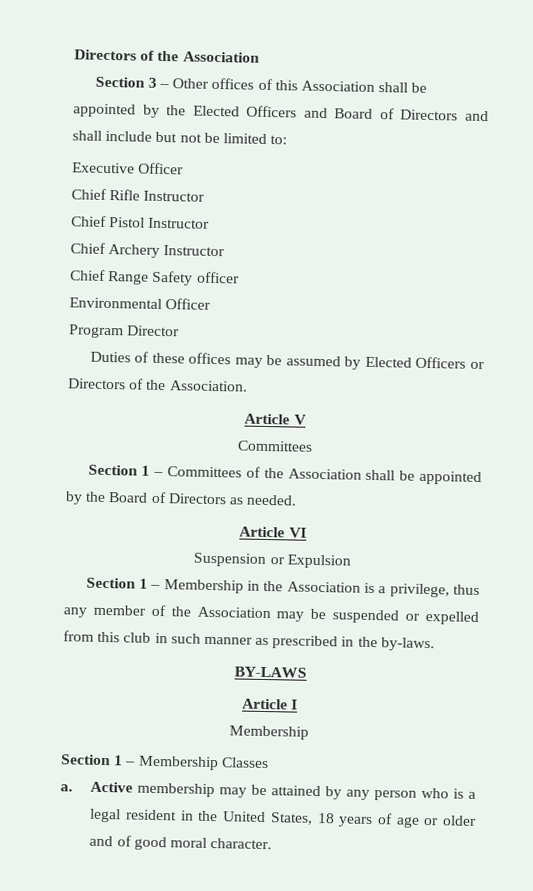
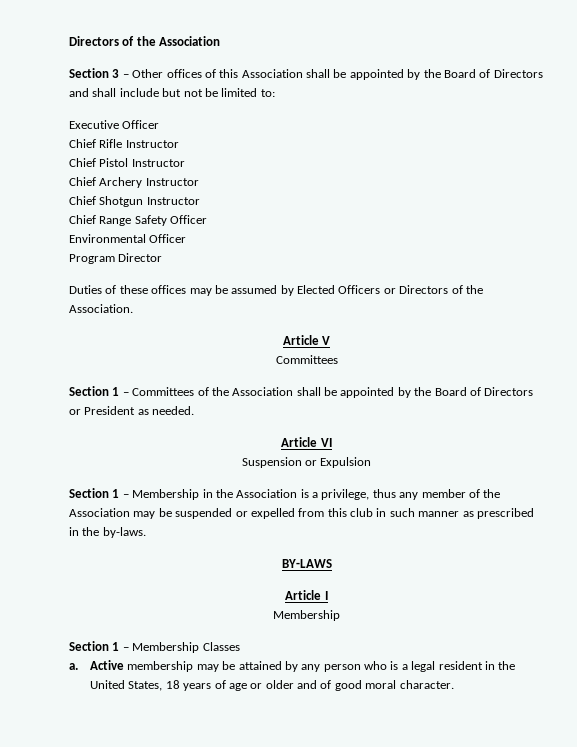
- Section 3 – Other offices of this Association shall be appointed by the Elected Officers and Board of Directors and shall include but not be limited to:
+ Section 3 – Other offices of this Association shall be appointed by the Board of Directors and shall include but not be limited to:
+ Chief Shotgun Instructor
- Chief Range Safety officer
+ Chief Range Safety Officer
- Section 1 – Committees of the Association shall be appointed by the Board of Directors as needed.
+ Section 1 – Committees of the Association shall be appointed by the Board of Directors or President as needed.

